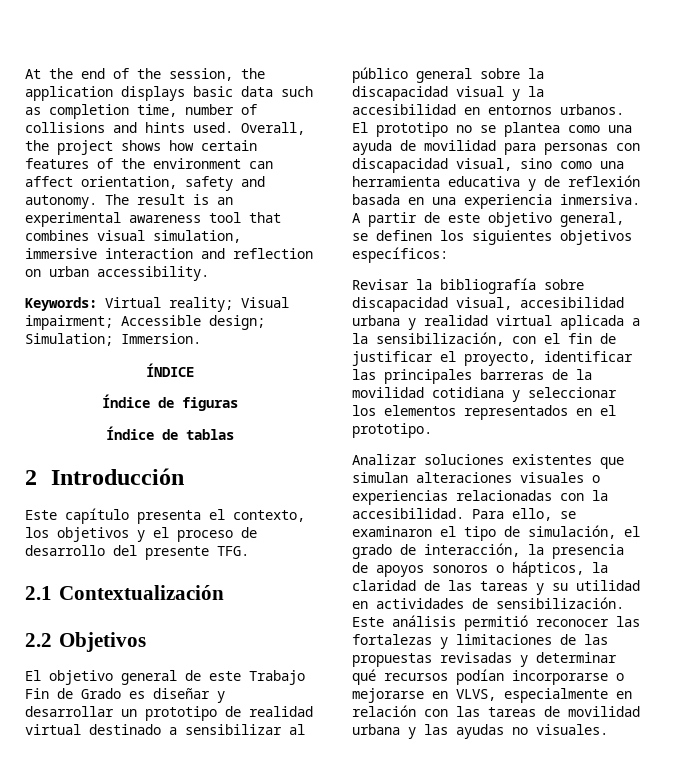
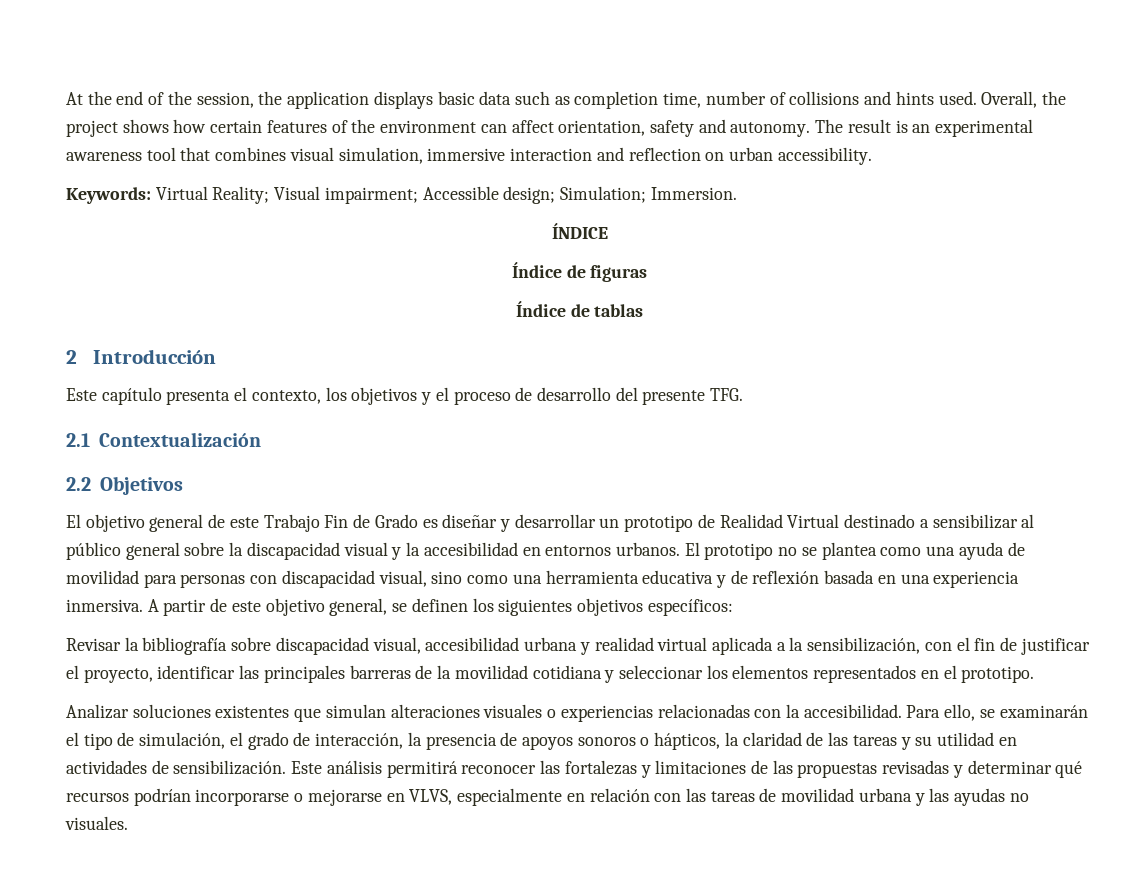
- Keywords: Virtual reality; Visual impairment; Accessible design; Simulation; Immersion.
+ Keywords: Virtual Reality; Visual impairment; Accessible design; Simulation; Immersion.
- El objetivo general de este Trabajo Fin de Grado es diseñar y desarrollar un prototipo de realidad virtual destinado a sensibilizar al público general sobre la discapacidad visual y la accesibilidad en entornos urbanos.
+ El objetivo general de este Trabajo Fin de Grado es diseñar y desarrollar un prototipo de Realidad Virtual destinado a sensibilizar al público general sobre la discapacidad visual y la accesibilidad en entornos urbanos.
- Para ello, se examinaron el tipo de simulación, el grado de interacción, la presencia de apoyos sonoros o hápticos, la claridad de las tareas y su utilidad en actividades de sensibilización.
+ Para ello, se examinarán el tipo de simulación, el grado de interacción, la presencia de apoyos sonoros o hápticos, la claridad de las tareas y su utilidad en actividades de sensibilización.
- Este análisis permitió reconocer las fortalezas y limitaciones de las propuestas revisadas y determinar qué recursos podían incorporarse o mejorarse en VLVS, especialmente en relación con las tareas de movilidad urbana y las ayudas no visuales.
+ Este análisis permitirá reconocer las fortalezas y limitaciones de las propuestas revisadas y determinar qué recursos podrían incorporarse o mejorarse en VLVS, especialmente en relación con las tareas de movilidad urbana y las ayudas no visuales.

